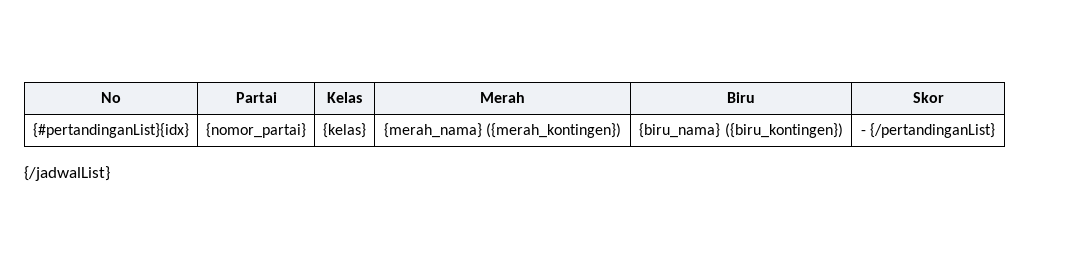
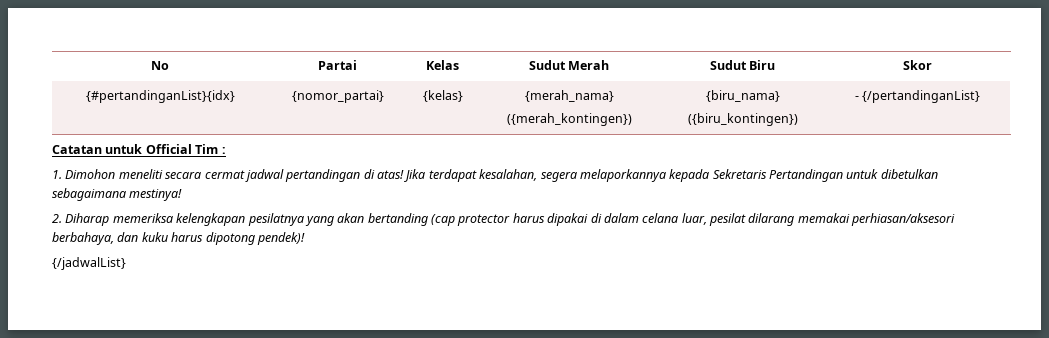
- No | Partai | Kelas | Merah | Biru | Skor
+ No | Partai | Kelas | Sudut Merah | Sudut Biru | Skor
- {#pertandinganList}{idx} | {nomor_partai} | {kelas} | {merah_nama} ({merah_kontingen}) | {biru_nama} ({biru_kontingen}) | - {/pertandinganList}
+ {#pertandinganList}{idx} | {nomor_partai} | {kelas} | {merah_nama}
+ ({merah_kontingen}) | {biru_nama}
+ ({biru_kontingen}) | - {/pertandinganList}
+ Catatan untuk Official Tim :
+ 1. Dimohon meneliti secara cermat jadwal pertandingan di atas! Jika terdapat kesalahan, segera melaporkannya kepada Sekretaris Pertandingan untuk dibetulkan sebagaimana mestinya!
+ 2. Diharap memeriksa kelengkapan pesilatnya yang akan bertanding (cap protector harus dipakai di dalam celana luar, pesilat dilarang memakai perhiasan/aksesori berbahaya, dan kuku harus dipotong pendek)!

